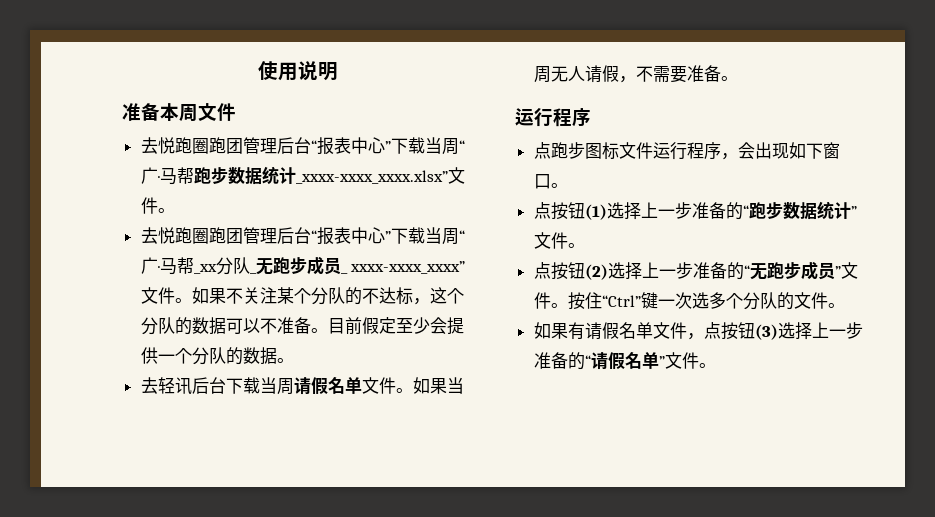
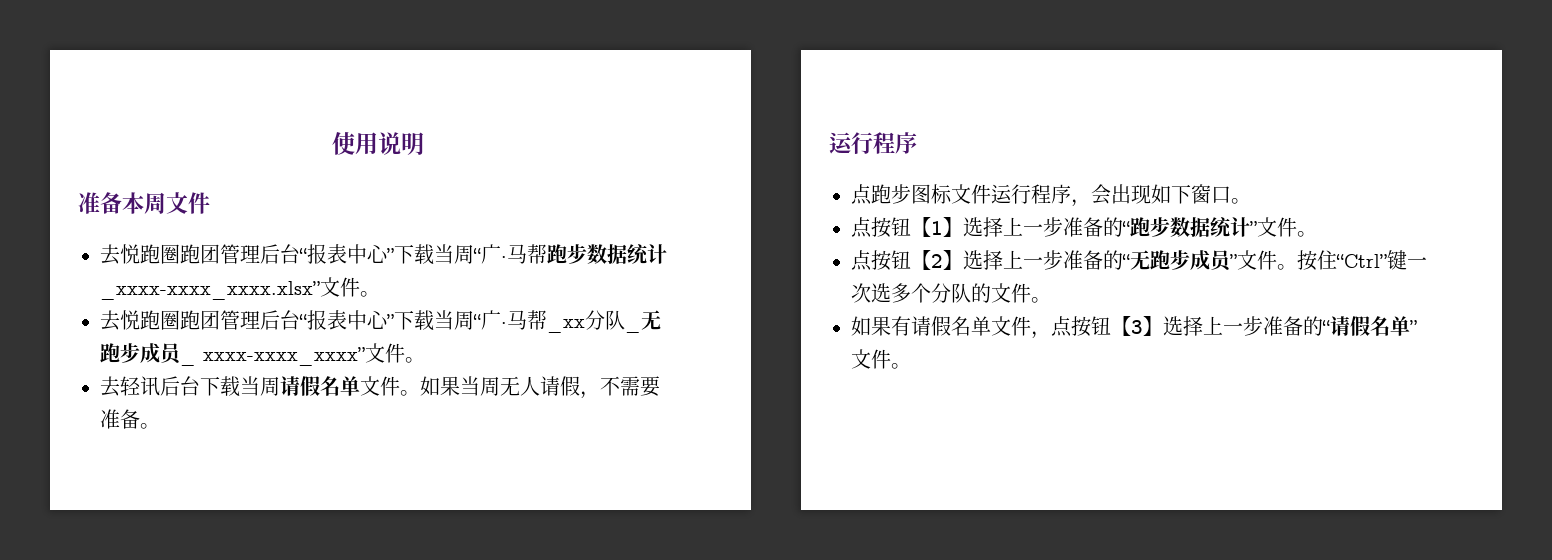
- 如果不关注某个分队的不达标，这个分队的数据可以不准备。目前假定至少会提供一个分队的数据。
- 点按钮(1)选择上一步准备的“跑步数据统计”文件。
+ 点按钮【1】选择上一步准备的“跑步数据统计”文件。
- 点按钮(2)选择上一步准备的“无跑步成员”文件。
+ 点按钮【2】选择上一步准备的“无跑步成员”文件。
- 如果有请假名单文件，点按钮(3)选择上一步准备的“请假名单”文件。
+ 如果有请假名单文件，点按钮【3】选择上一步准备的“请假名单”文件。

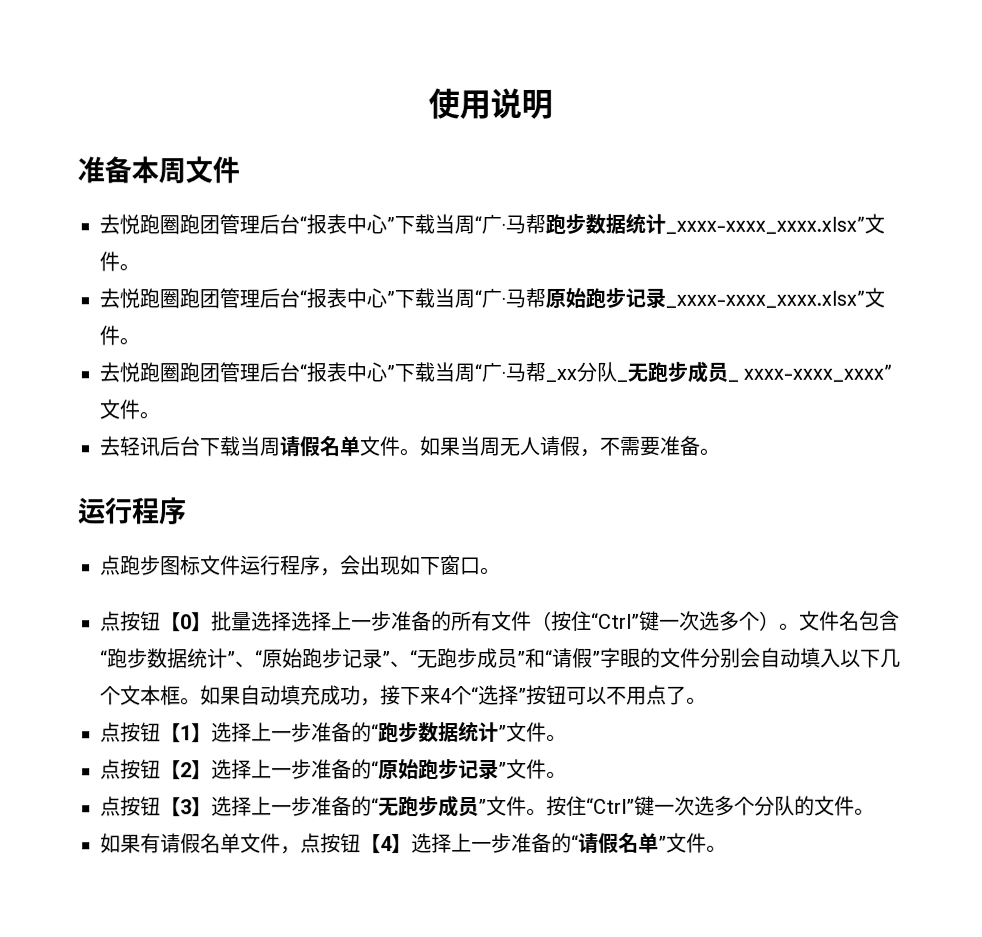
+ 去悦跑圈跑团管理后台“报表中心”下载当周“广·马帮原始跑步记录_xxxx-xxxx_xxxx.xlsx”文件。
+ 点按钮【0】批量选择选择上一步准备的所有文件（按住“Ctrl”键一次选多个）。文件名包含“跑步数据统计”、“原始跑步记录”、“无跑步成员”和“请假”字眼的文件分别会自动填入以下几个文本框。如果自动填充成功，接下来4个“选择”按钮可以不用点了。
- 点按钮【2】选择上一步准备的“无跑步成员”文件。
+ 点按钮【2】选择上一步准备的“原始跑步记录”文件。
+ 点按钮【3】选择上一步准备的“无跑步成员”文件。
- 如果有请假名单文件，点按钮【3】选择上一步准备的“请假名单”文件。
+ 如果有请假名单文件，点按钮【4】选择上一步准备的“请假名单”文件。

